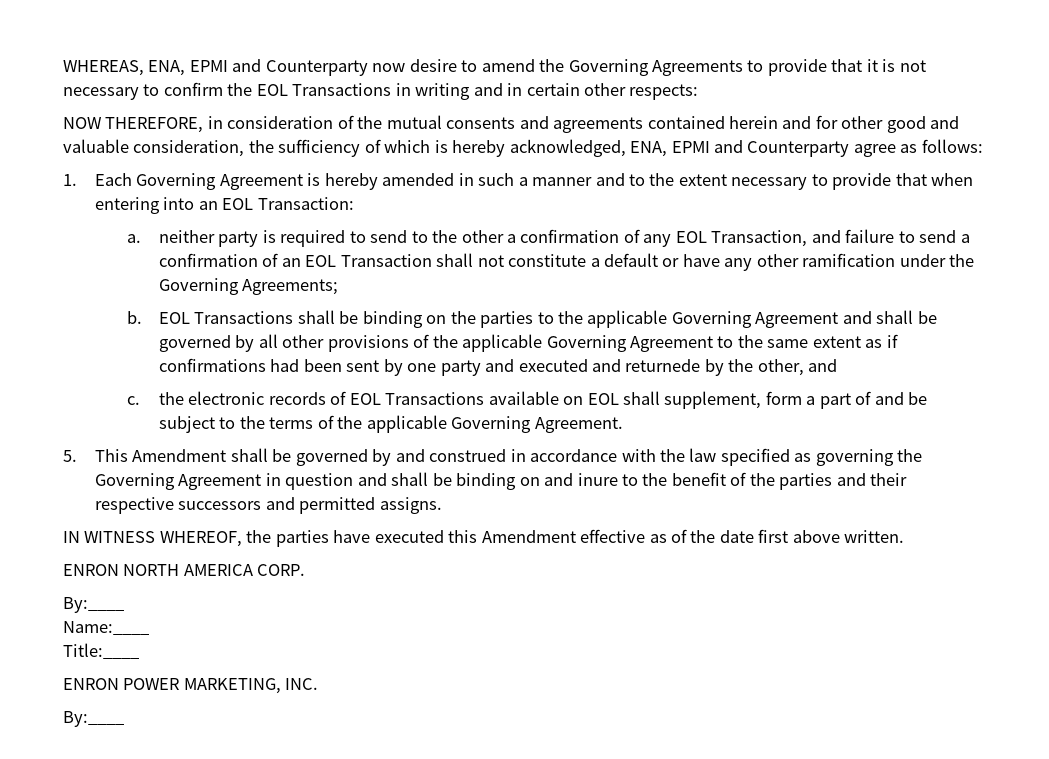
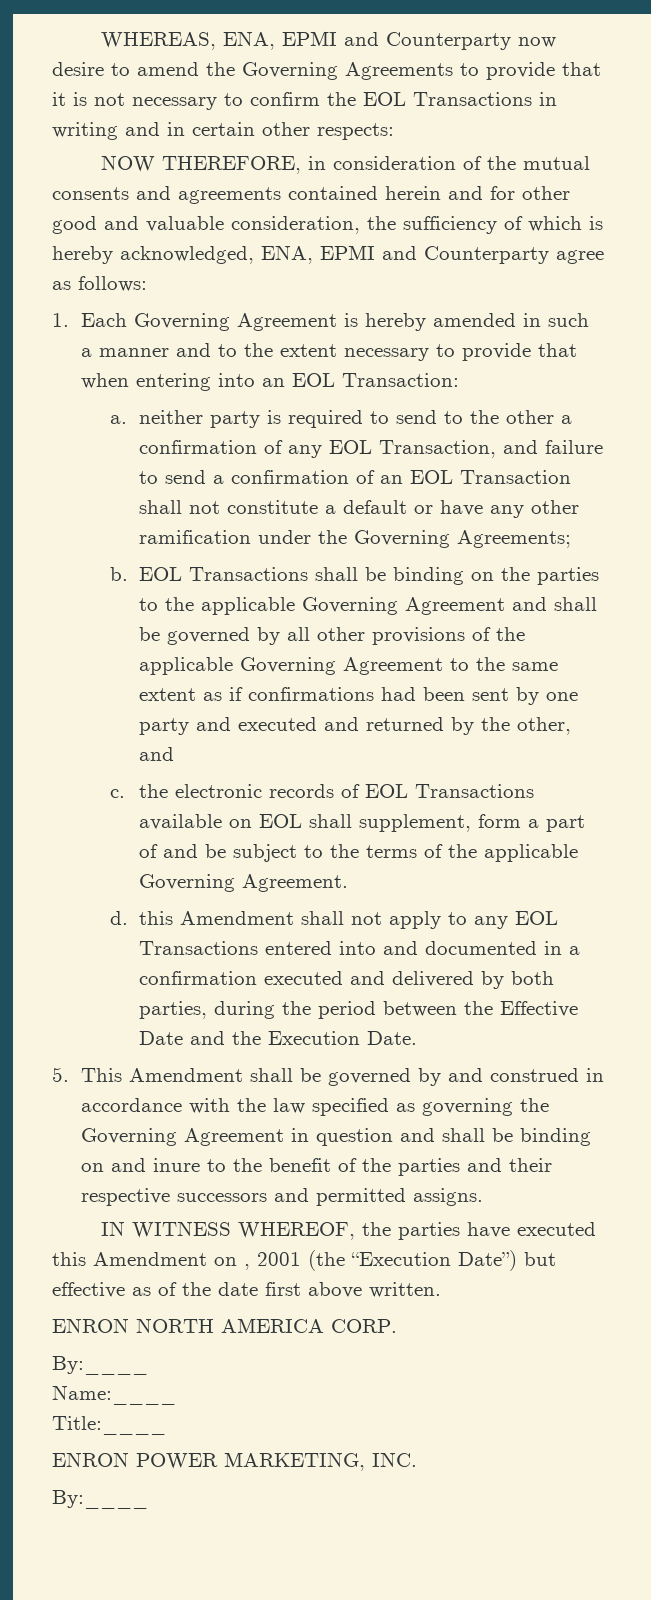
- EOL Transactions shall be binding on the parties to the applicable Governing Agreement and shall be governed by all other provisions of the applicable Governing Agreement to the same extent as if confirmations had been sent by one party and executed and returnede by the other, and
+ EOL Transactions shall be binding on the parties to the applicable Governing Agreement and shall be governed by all other provisions of the applicable Governing Agreement to the same extent as if confirmations had been sent by one party and executed and returned by the other, and
+ d. this Amendment shall not apply to any EOL Transactions entered into and documented in a confirmation executed and delivered by both parties, during the period between the Effective Date and the Execution Date.
- IN WITNESS WHEREOF, the parties have executed this Amendment effective as of the date first above written.
+ IN WITNESS WHEREOF, the parties have executed this Amendment on , 2001 (the “Execution Date”) but effective as of the date first above written.

